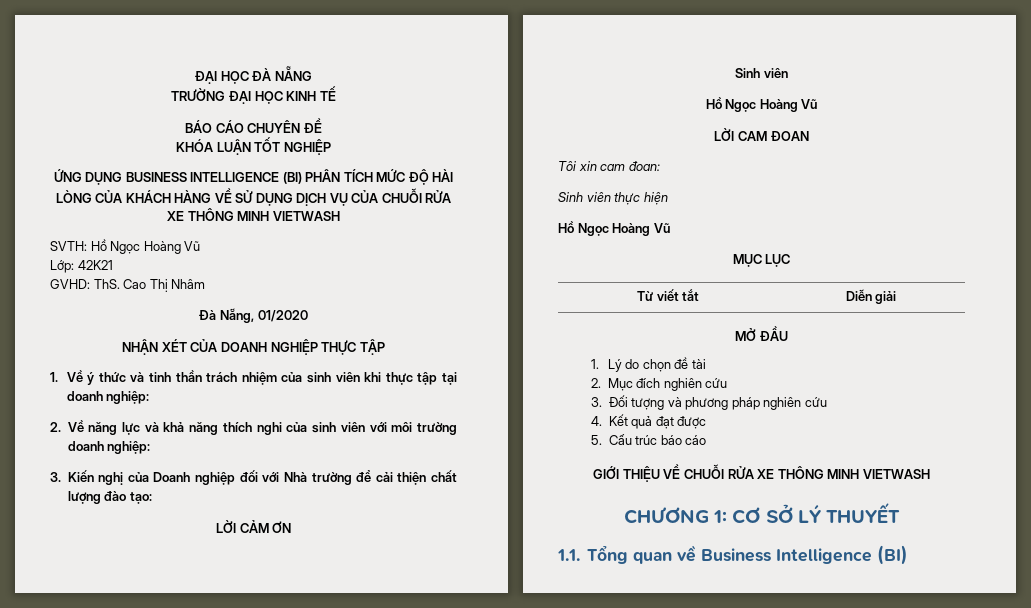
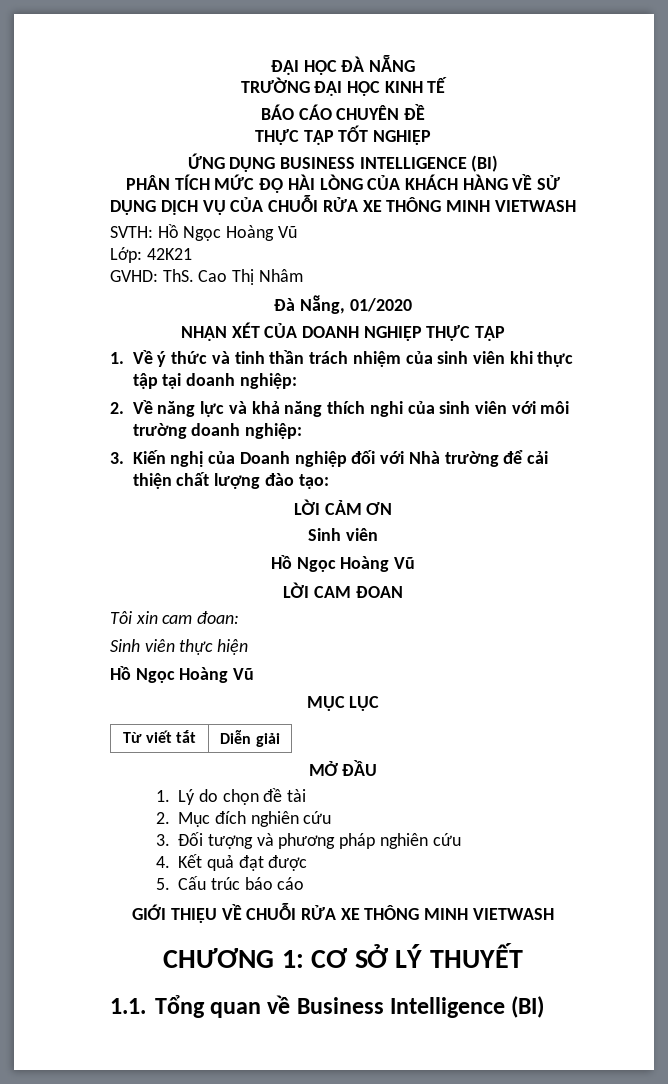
- KHÓA LUẬN TỐT NGHIỆP
+ THỰC TẬP TỐT NGHIỆP
- ỨNG DỤNG BUSINESS INTELLIGENCE (BI) PHÂN TÍCH MỨC ĐỘ HÀI LÒNG CỦA KHÁCH HÀNG VỀ SỬ DỤNG DỊCH VỤ CỦA CHUỖI RỬA XE THÔNG MINH VIETWASH
+ ỨNG DỤNG BUSINESS INTELLIGENCE (BI)
+ PHÂN TÍCH MỨC ĐỘ HÀI LÒNG CỦA KHÁCH HÀNG VỀ SỬ DỤNG DỊCH VỤ CỦA CHUỖI RỬA XE THÔNG MINH VIETWASH

